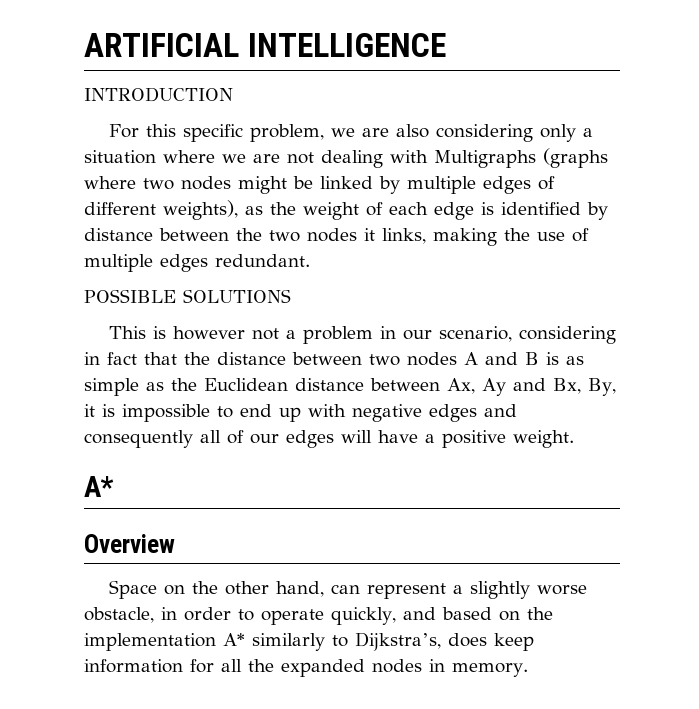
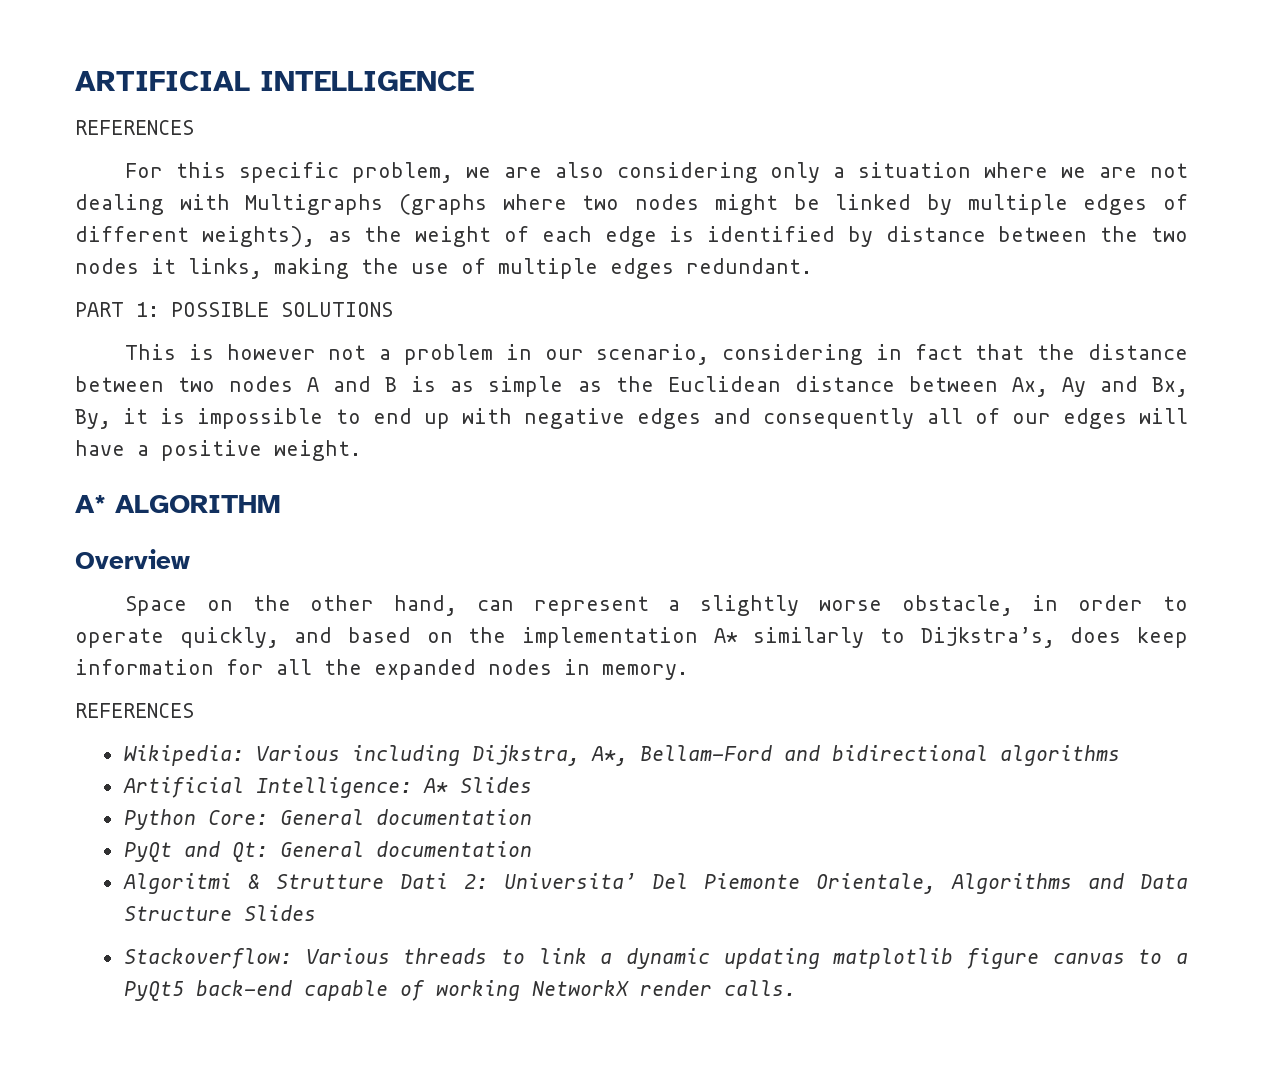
  ARTIFICIAL INTELLIGENCE
- INTRODUCTION
+ REFERENCES
- POSSIBLE SOLUTIONS
+ PART 1: POSSIBLE SOLUTIONS
  This is however not a problem in our scenario, considering in fact that the distance between two nodes A and B is as simple as the Euclidean distance between Ax, Ay and Bx, By, it is impossible to end up with negative edges and consequently all of our edges will have a positive weight.
- A*
+ A* ALGORITHM
  Space on the other hand, can represent a slightly worse obstacle, in order to operate quickly, and based on the implementation A* similarly to Dijkstra’s, does keep information for all the expanded nodes in memory.
+ REFERENCES
+ Wikipedia: Various including Dijkstra, A*, Bellam-Ford and bidirectional algorithms
+ Artificial Intelligence: A* Slides
+ Python Core: General documentation
+ PyQt and Qt: General documentation
+ Algoritmi & Strutture Dati 2: Universita’ Del Piemonte Orientale, Algorithms and Data Structure Slides
+ Stackoverflow: Various threads to link a dynamic updating matplotlib figure canvas to a PyQt5 back-end capable of working NetworkX render calls.

